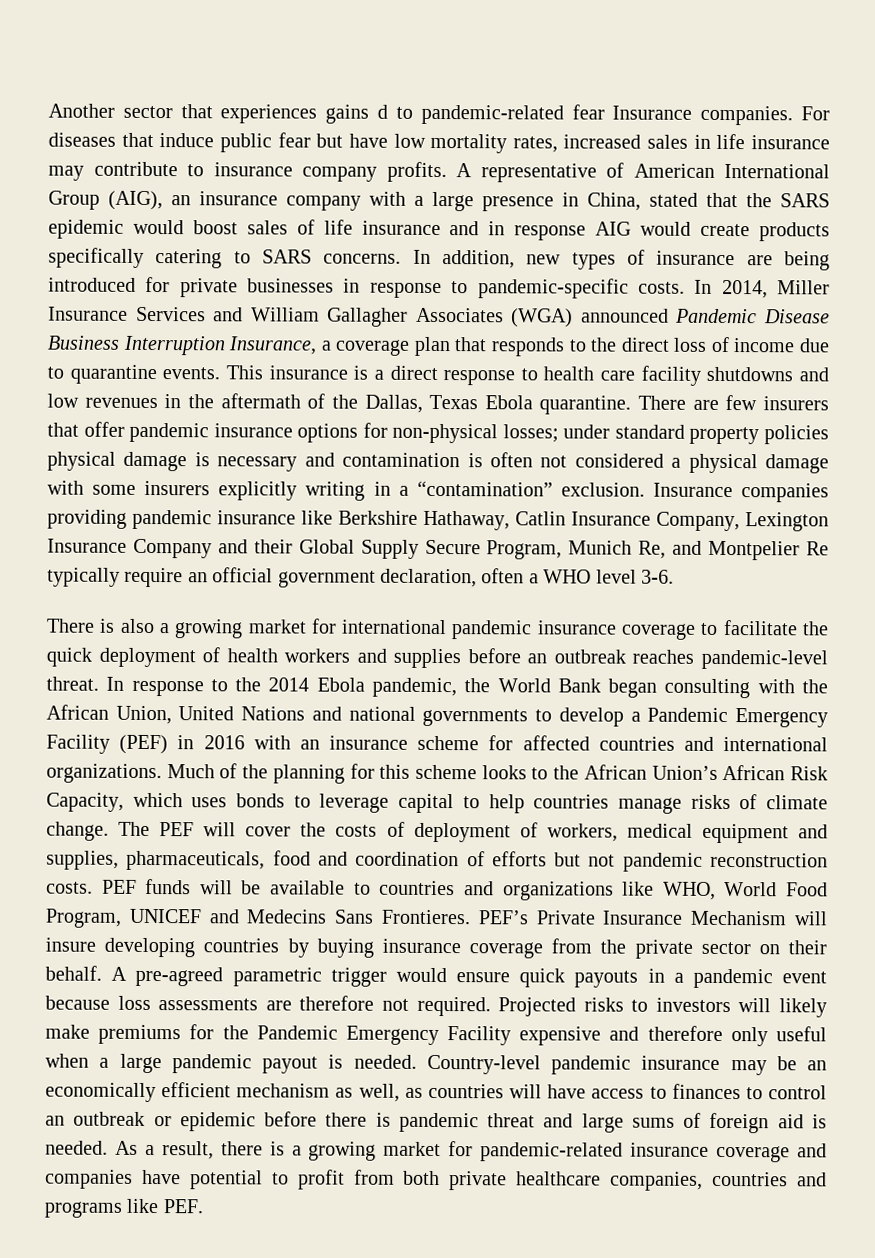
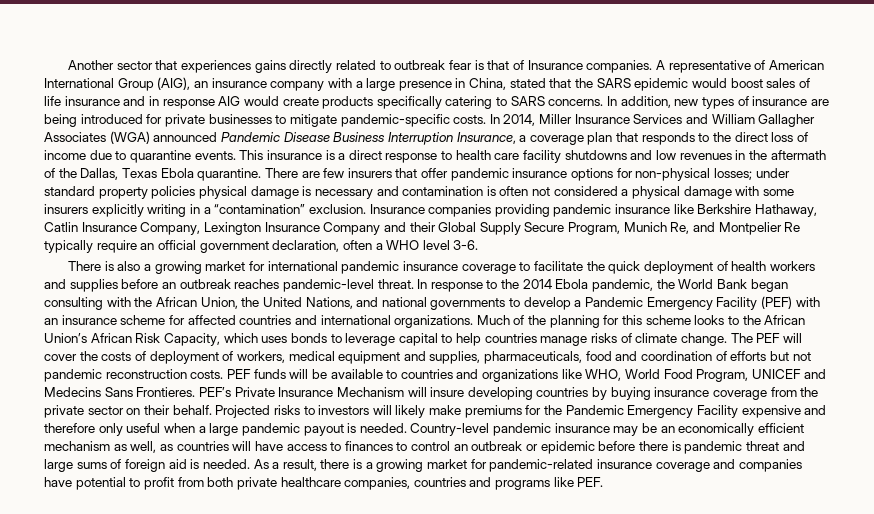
- Another sector that experiences gains d to pandemic-related fear Insurance companies. For diseases that induce public fear but have low mortality rates, increased sales in life insurance may contribute to insurance company profits.
+ Another sector that experiences gains directly related to outbreak fear is that of Insurance companies.
- In addition, new types of insurance are being introduced for private businesses in response to pandemic-specific costs.
+ In addition, new types of insurance are being introduced for private businesses to mitigate pandemic-specific costs.
- In response to the 2014 Ebola pandemic, the World Bank began consulting with the African Union, United Nations and national governments to develop a Pandemic Emergency Facility (PEF) in 2016 with an insurance scheme for affected countries and international organizations.
+ In response to the 2014 Ebola pandemic, the World Bank began consulting with the African Union, the United Nations, and national governments to develop a Pandemic Emergency Facility (PEF) with an insurance scheme for affected countries and international organizations.
- A pre-agreed parametric trigger would ensure quick payouts in a pandemic event because loss assessments are therefore not required.

